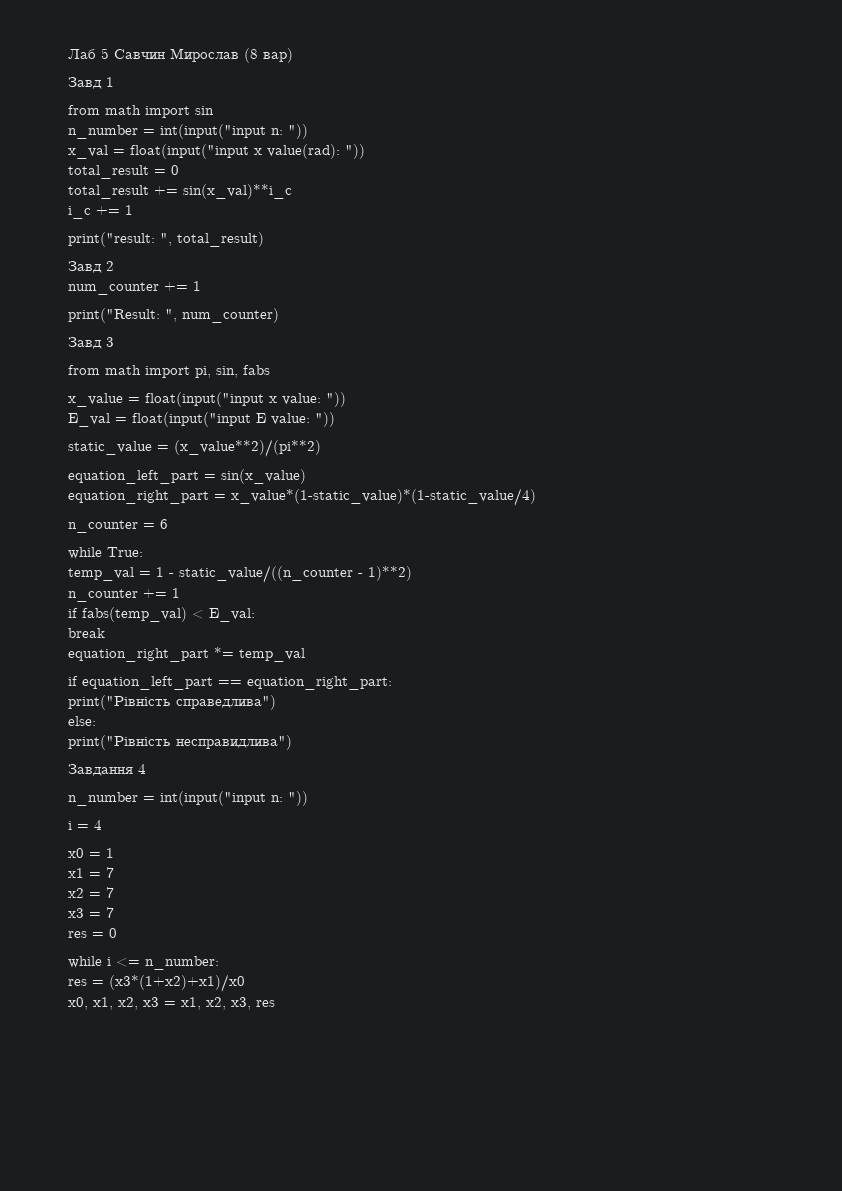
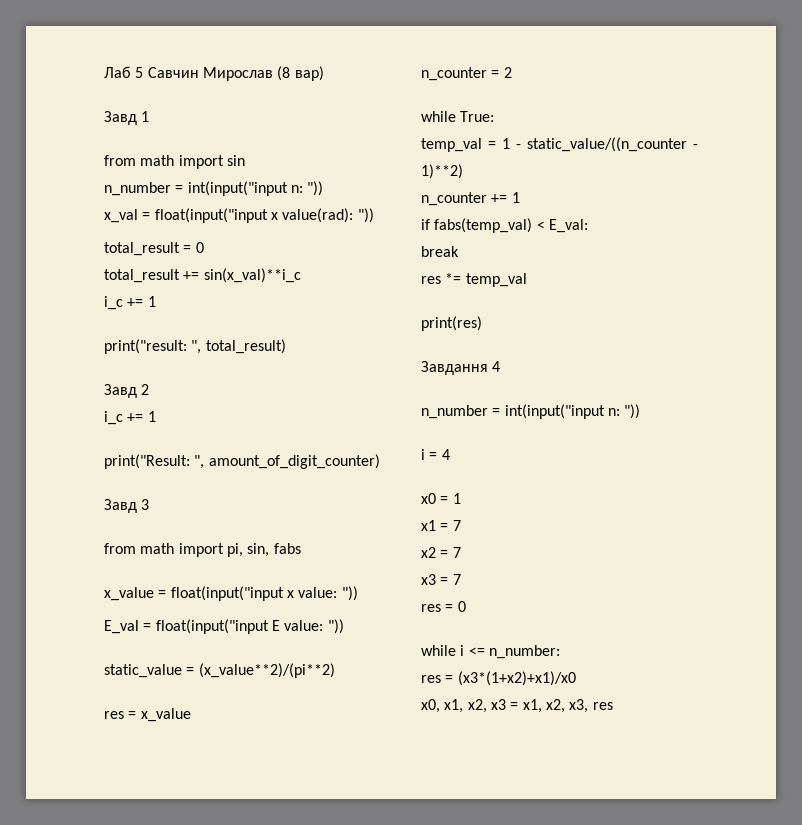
  Завд 2
- num_counter += 1
+ i_c += 1
- print("Result: ", num_counter)
+ print("Result: ", amount_of_digit_counter)
- equation_left_part = sin(x_value)
- equation_right_part = x_value*(1-static_value)*(1-static_value/4)
+ res = x_value
- n_counter = 6
+ n_counter = 2
- equation_right_part *= temp_val
+ res *= temp_val
- if equation_left_part == equation_right_part:
- print("Рівність справедлива")
- else:
- print("Рівність несправидлива")
+ print(res)

